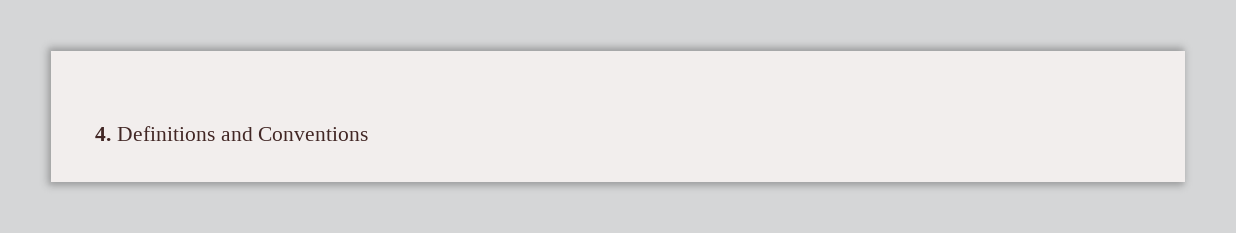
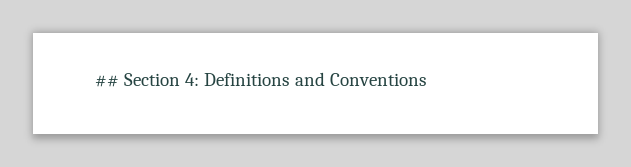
- 4. Definitions and Conventions
+ ## Section 4: Definitions and Conventions

